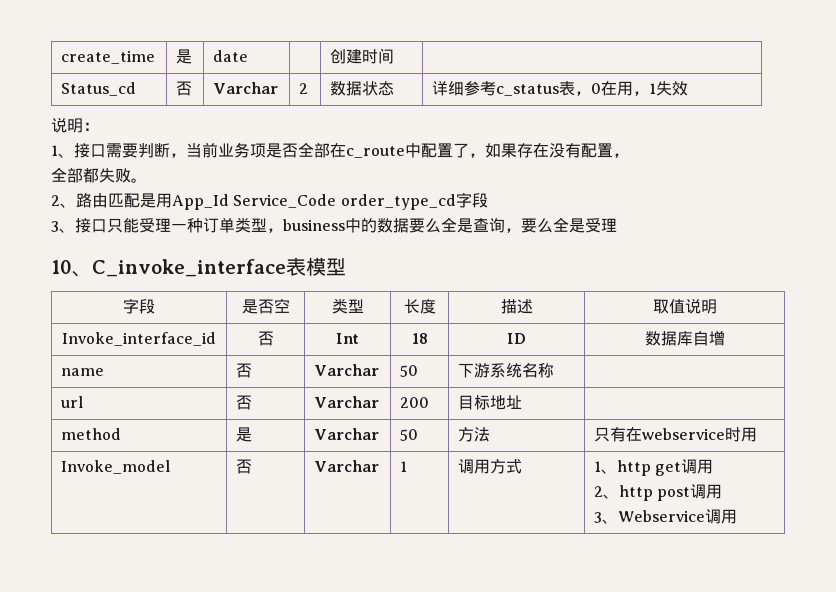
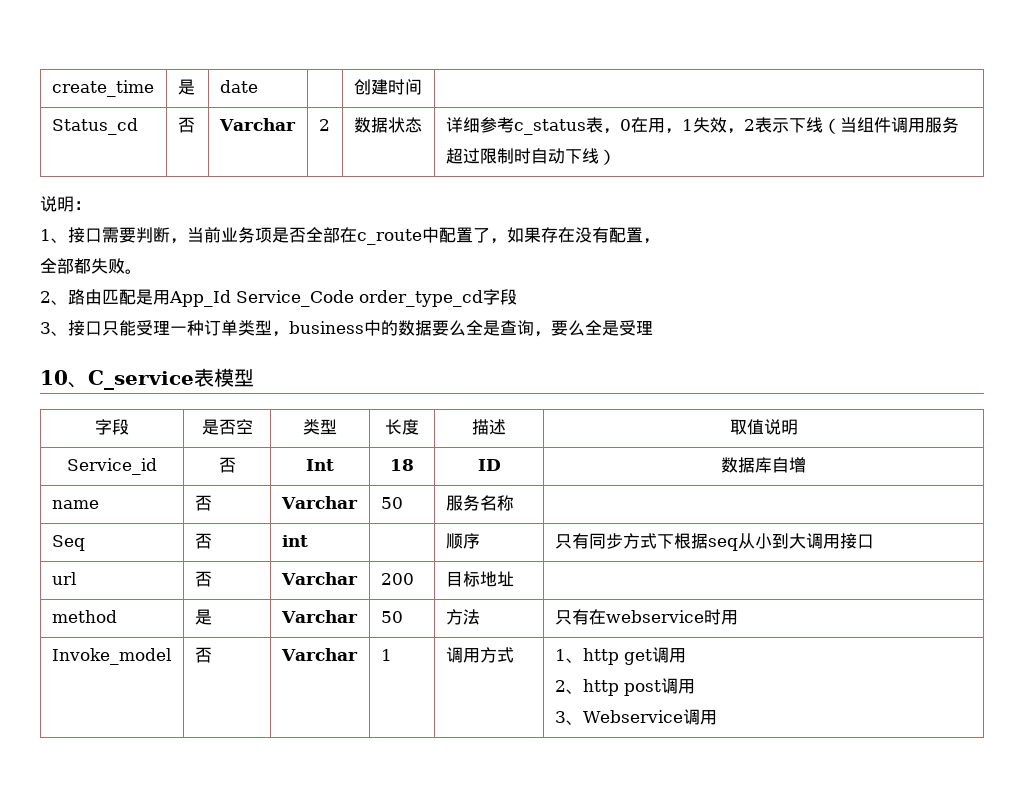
- Status_cd | 否 | Varchar | 2 | 数据状态 | 详细参考c_status表，0在用，1失效
+ Status_cd | 否 | Varchar | 2 | 数据状态 | 详细参考c_status表，0在用，1失效，2表示下线（当组件调用服务超过限制时自动下线）
- 10、C_invoke_interface表模型
+ 10、C_service表模型
- Invoke_interface_id | 否 | Int | 18 | ID | 数据库自增
+ Service_id | 否 | Int | 18 | ID | 数据库自增
- name | 否 | Varchar | 50 | 下游系统名称 |
+ name | 否 | Varchar | 50 | 服务名称 |
+ Seq | 否 | int | | 顺序 | 只有同步方式下根据seq从小到大调用接口

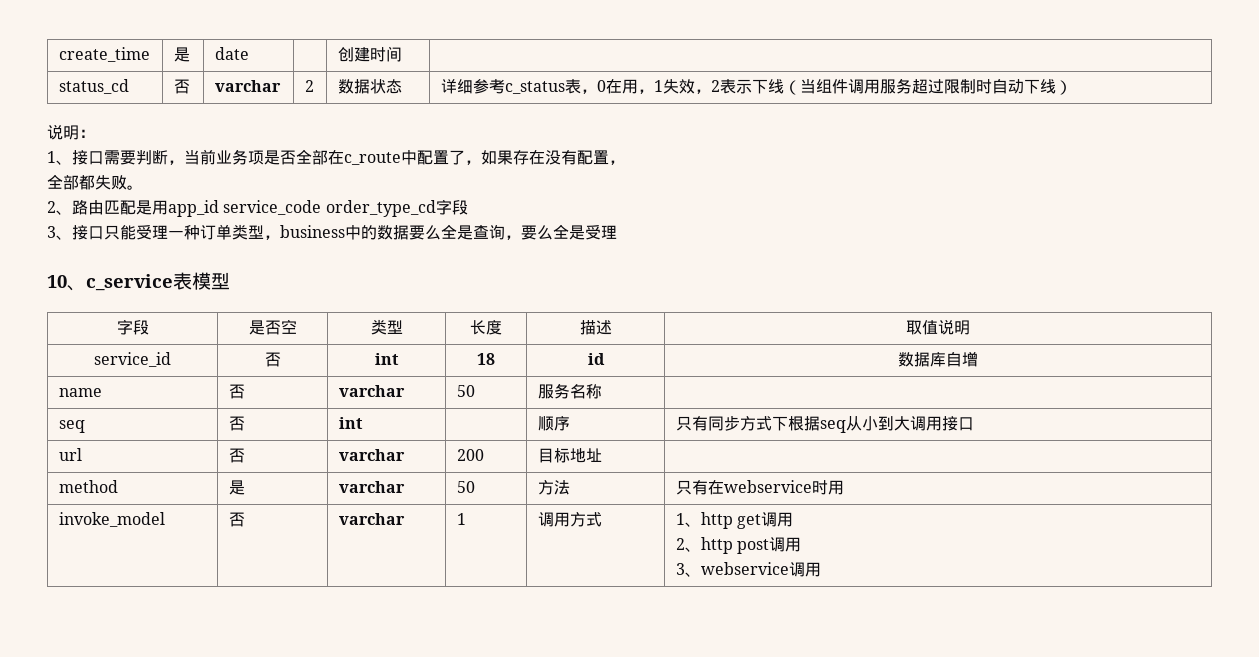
- Status_cd | 否 | Varchar | 2 | 数据状态 | 详细参考c_status表，0在用，1失效，2表示下线（当组件调用服务超过限制时自动下线）
+ status_cd | 否 | varchar | 2 | 数据状态 | 详细参考c_status表，0在用，1失效，2表示下线（当组件调用服务超过限制时自动下线）
- 2、路由匹配是用App_Id Service_Code order_type_cd字段
+ 2、路由匹配是用app_id service_code order_type_cd字段
- 10、C_service表模型
+ 10、c_service表模型
- Service_id | 否 | Int | 18 | ID | 数据库自增
+ service_id | 否 | int | 18 | id | 数据库自增
- name | 否 | Varchar | 50 | 服务名称 |
+ name | 否 | varchar | 50 | 服务名称 |
- Seq | 否 | int | | 顺序 | 只有同步方式下根据seq从小到大调用接口
+ seq | 否 | int | | 顺序 | 只有同步方式下根据seq从小到大调用接口
- url | 否 | Varchar | 200 | 目标地址 |
+ url | 否 | varchar | 200 | 目标地址 |
- method | 是 | Varchar | 50 | 方法 | 只有在webservice时用
+ method | 是 | varchar | 50 | 方法 | 只有在webservice时用
- Invoke_model | 否 | Varchar | 1 | 调用方式 | 1、http get调用
+ invoke_model | 否 | varchar | 1 | 调用方式 | 1、http get调用
  2、http post调用
- 3、Webservice调用
+ 3、webservice调用

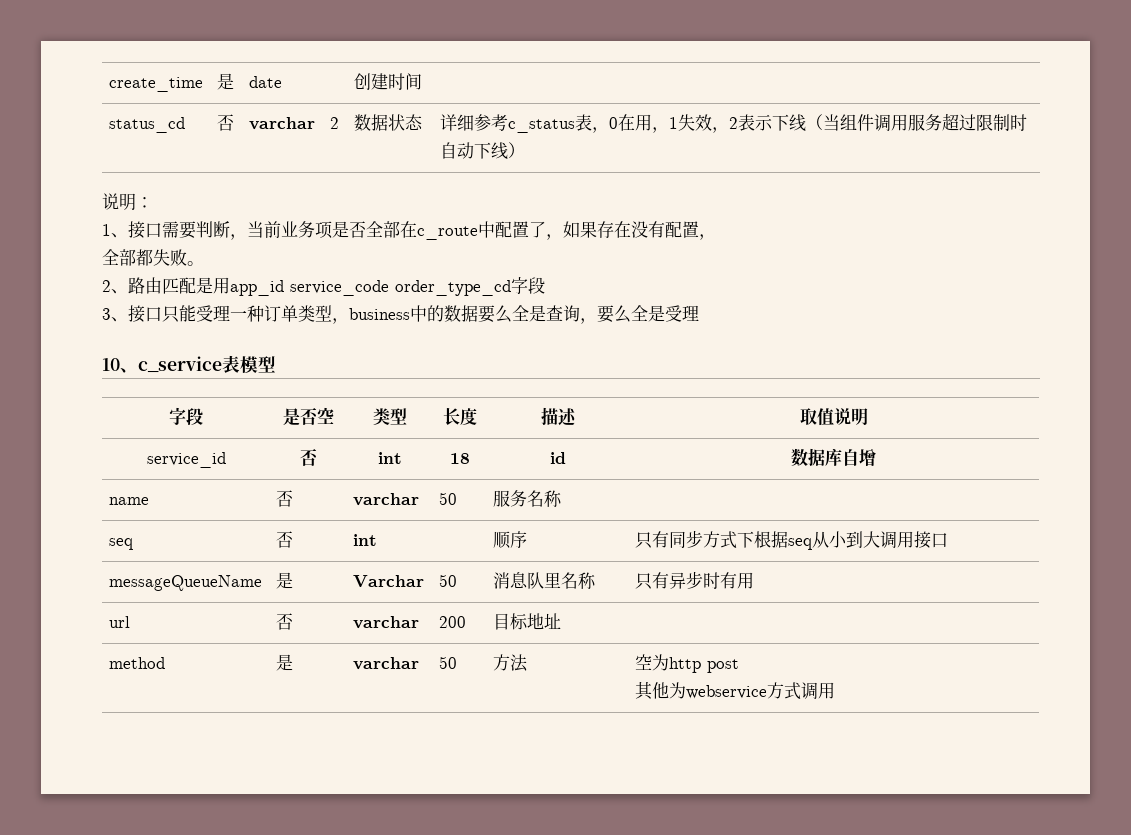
+ messageQueueName | 是 | Varchar | 50 | 消息队里名称 | 只有异步时有用
- method | 是 | varchar | 50 | 方法 | 只有在webservice时用
- invoke_model | 否 | varchar | 1 | 调用方式 | 1、http get调用
- 2、http post调用
- 3、webservice调用
+ method | 是 | varchar | 50 | 方法 | 空为http post
+ 其他为webservice方式调用

